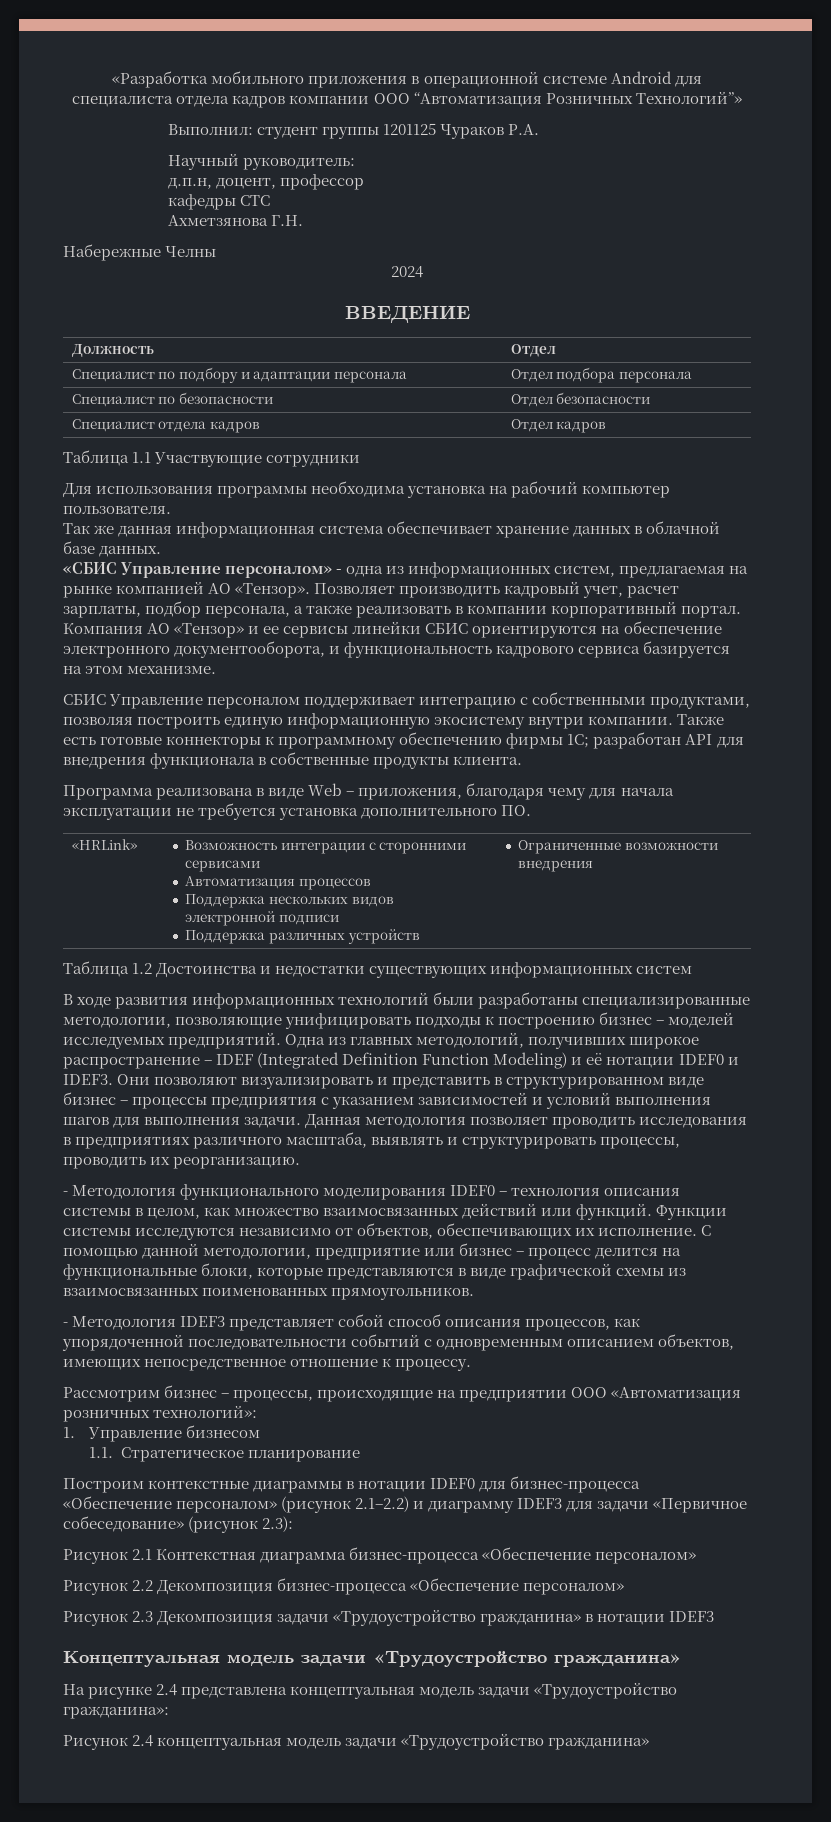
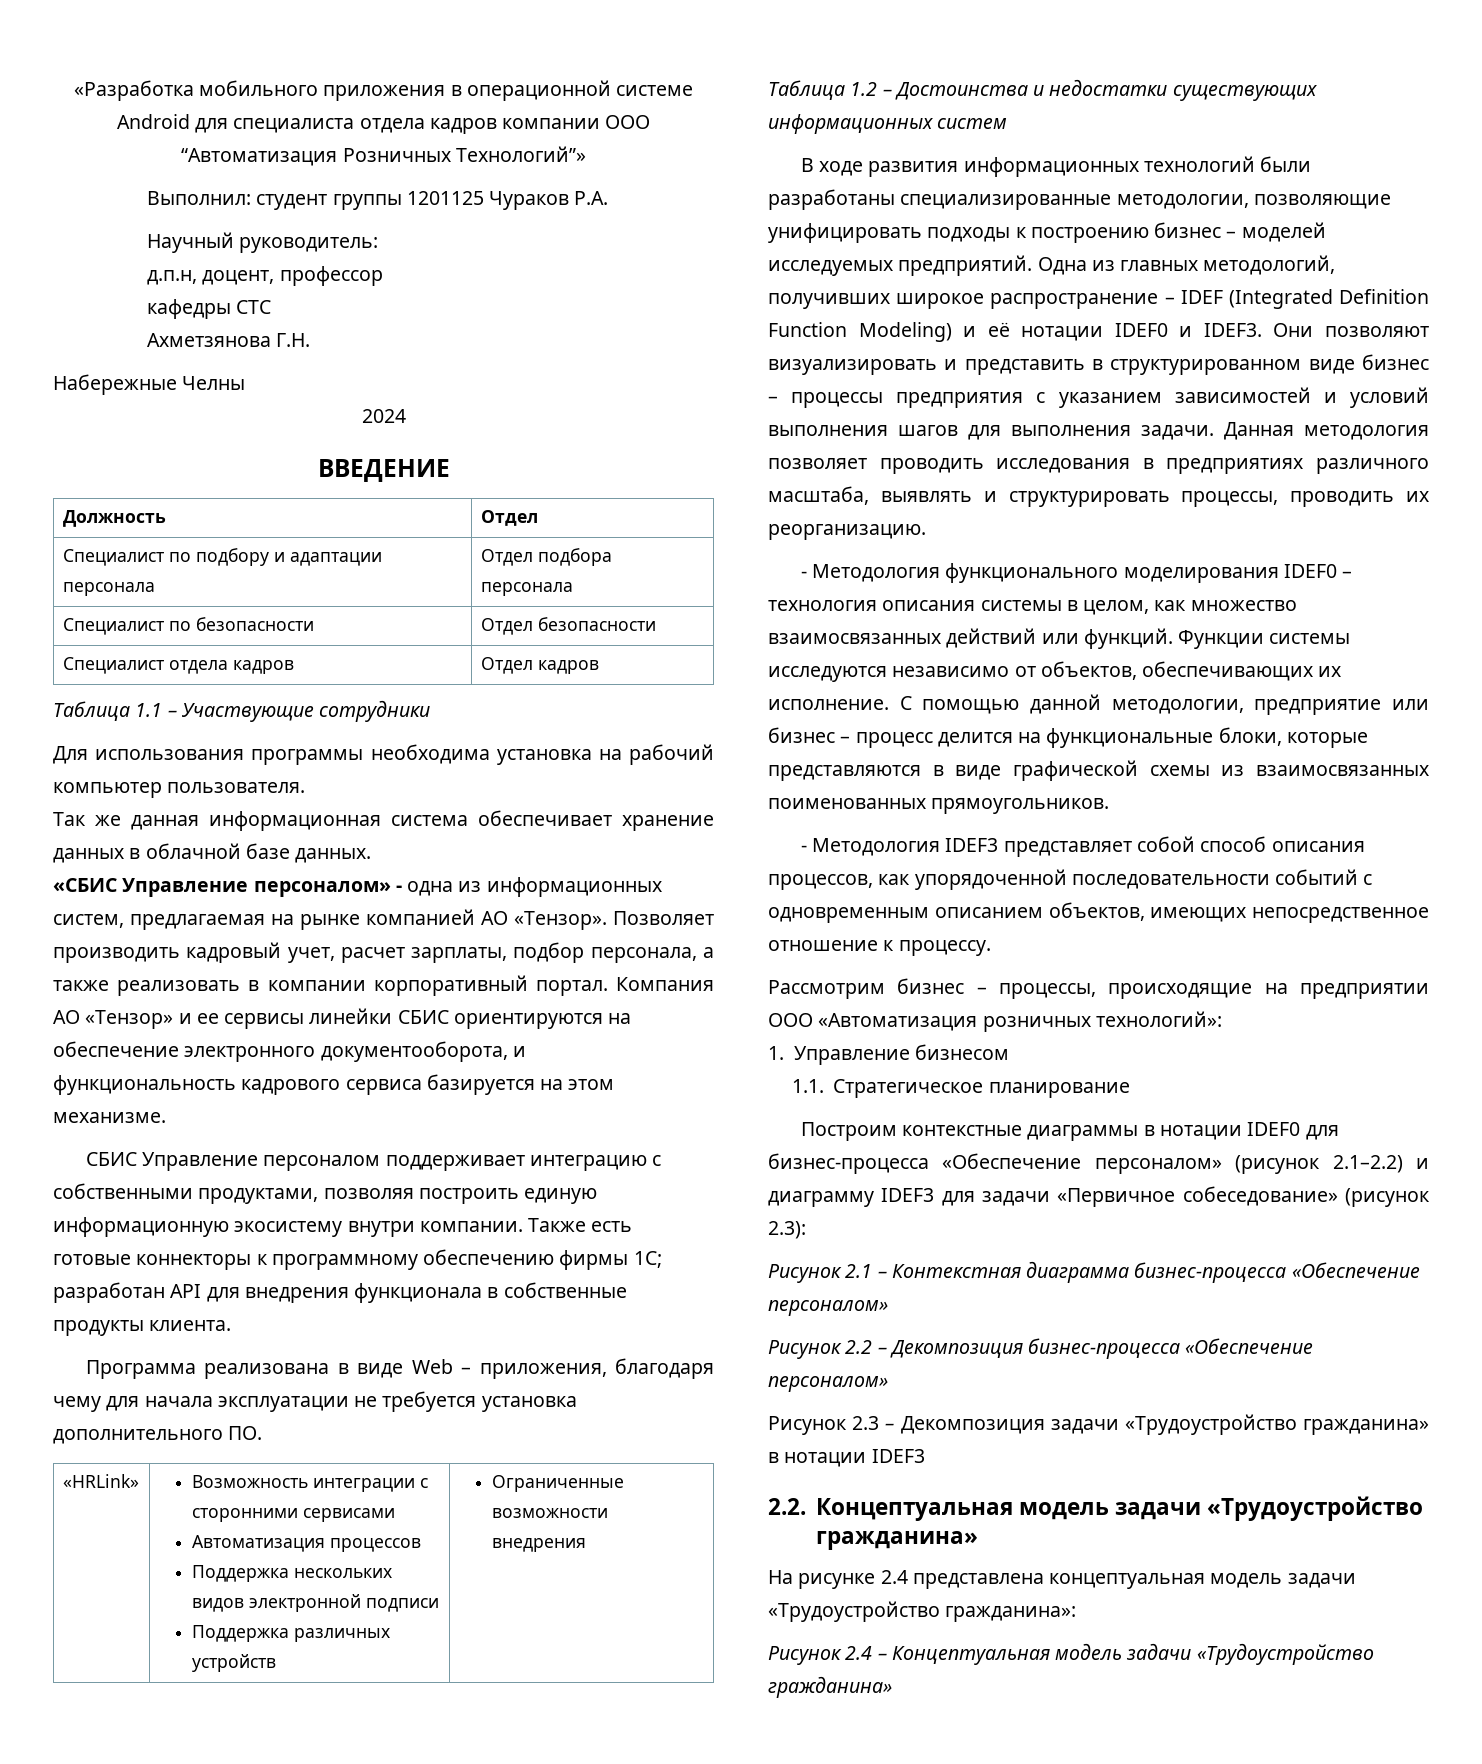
- Таблица 1.1 Участвующие сотрудники
+ Таблица 1.1 – Участвующие сотрудники
- Таблица 1.2 Достоинства и недостатки существующих информационных систем
+ Таблица 1.2 – Достоинства и недостатки существующих информационных систем
- Рисунок 2.1 Контекстная диаграмма бизнес-процесса «Обеспечение персоналом»
+ Рисунок 2.1 – Контекстная диаграмма бизнес-процесса «Обеспечение персоналом»
- Рисунок 2.2 Декомпозиция бизнес-процесса «Обеспечение персоналом»
+ Рисунок 2.2 – Декомпозиция бизнес-процесса «Обеспечение персоналом»
- Рисунок 2.3 Декомпозиция задачи «Трудоустройство гражданина» в нотации IDEF3
+ Рисунок 2.3 – Декомпозиция задачи «Трудоустройство гражданина» в нотации IDEF3
- Концептуальная модель задачи «Трудоустройство гражданина»
+ 2.2. Концептуальная модель задачи «Трудоустройство гражданина»
- Рисунок 2.4 концептуальная модель задачи «Трудоустройство гражданина»
+ Рисунок 2.4 – Концептуальная модель задачи «Трудоустройство гражданина»

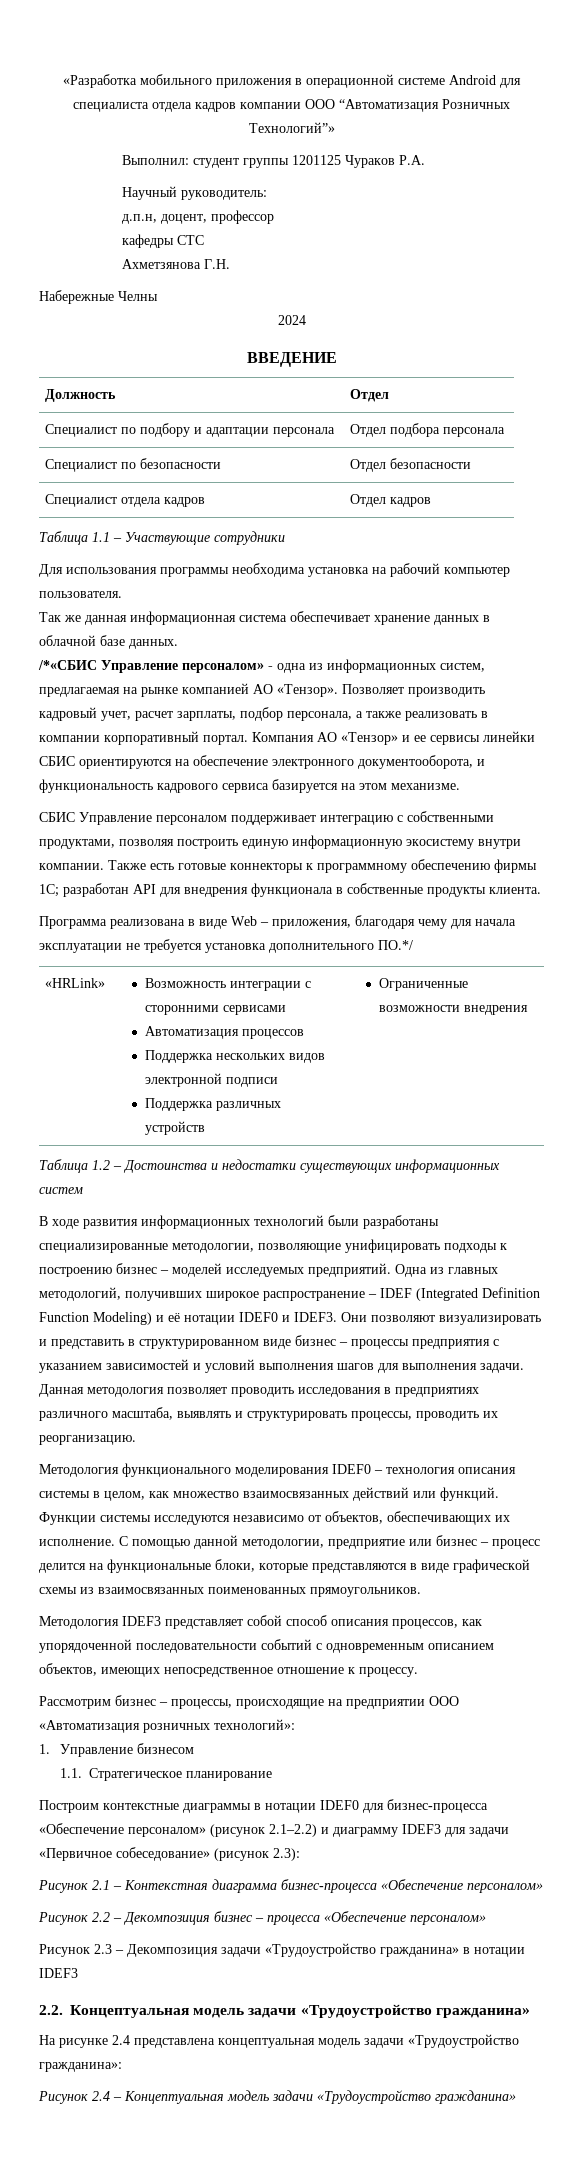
- «СБИС Управление персоналом» - одна из информационных систем, предлагаемая на рынке компанией АО «Тензор».
+ /*«СБИС Управление персоналом» - одна из информационных систем, предлагаемая на рынке компанией АО «Тензор».
- Программа реализована в виде Web – приложения, благодаря чему для начала эксплуатации не требуется установка дополнительного ПО.
+ Программа реализована в виде Web – приложения, благодаря чему для начала эксплуатации не требуется установка дополнительного ПО.*/
- - Методология функционального моделирования IDEF0 – технология описания системы в целом, как множество взаимосвязанных действий или функций.
+ Методология функционального моделирования IDEF0 – технология описания системы в целом, как множество взаимосвязанных действий или функций.
- - Методология IDEF3 представляет собой способ описания процессов, как упорядоченной последовательности событий с одновременным описанием объектов, имеющих непосредственное отношение к процессу.
+ Методология IDEF3 представляет собой способ описания процессов, как упорядоченной последовательности событий с одновременным описанием объектов, имеющих непосредственное отношение к процессу.
- Рисунок 2.2 – Декомпозиция бизнес-процесса «Обеспечение персоналом»
+ Рисунок 2.2 – Декомпозиция бизнес – процесса «Обеспечение персоналом»

